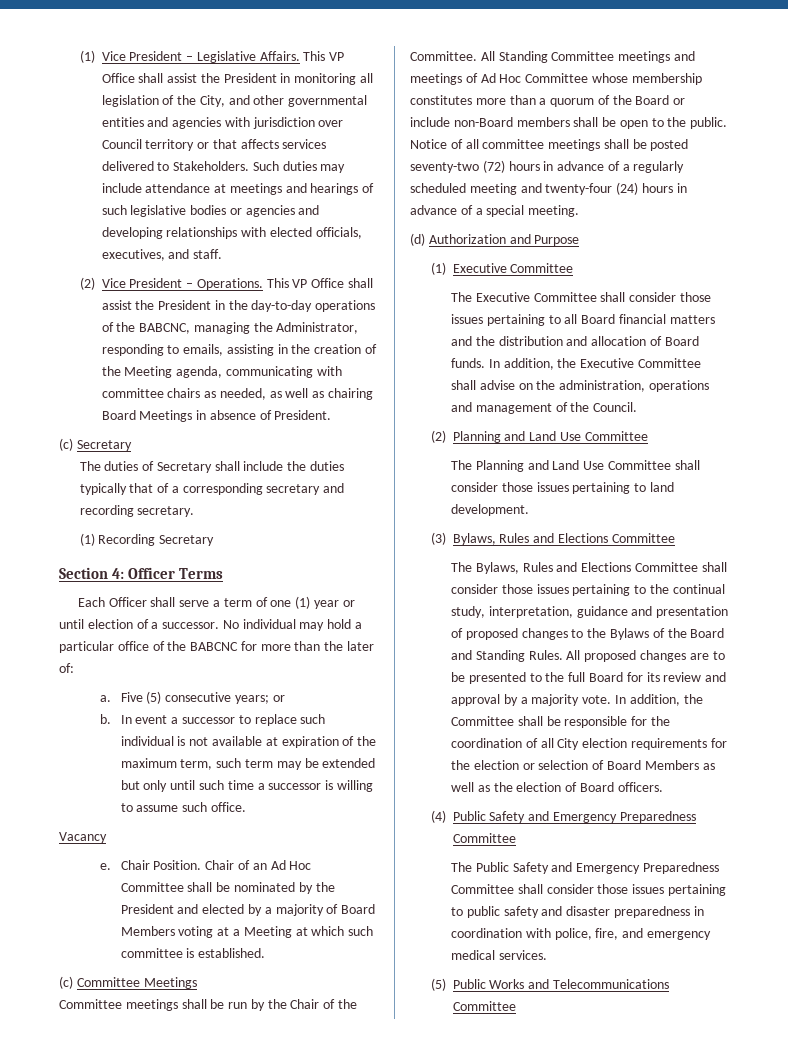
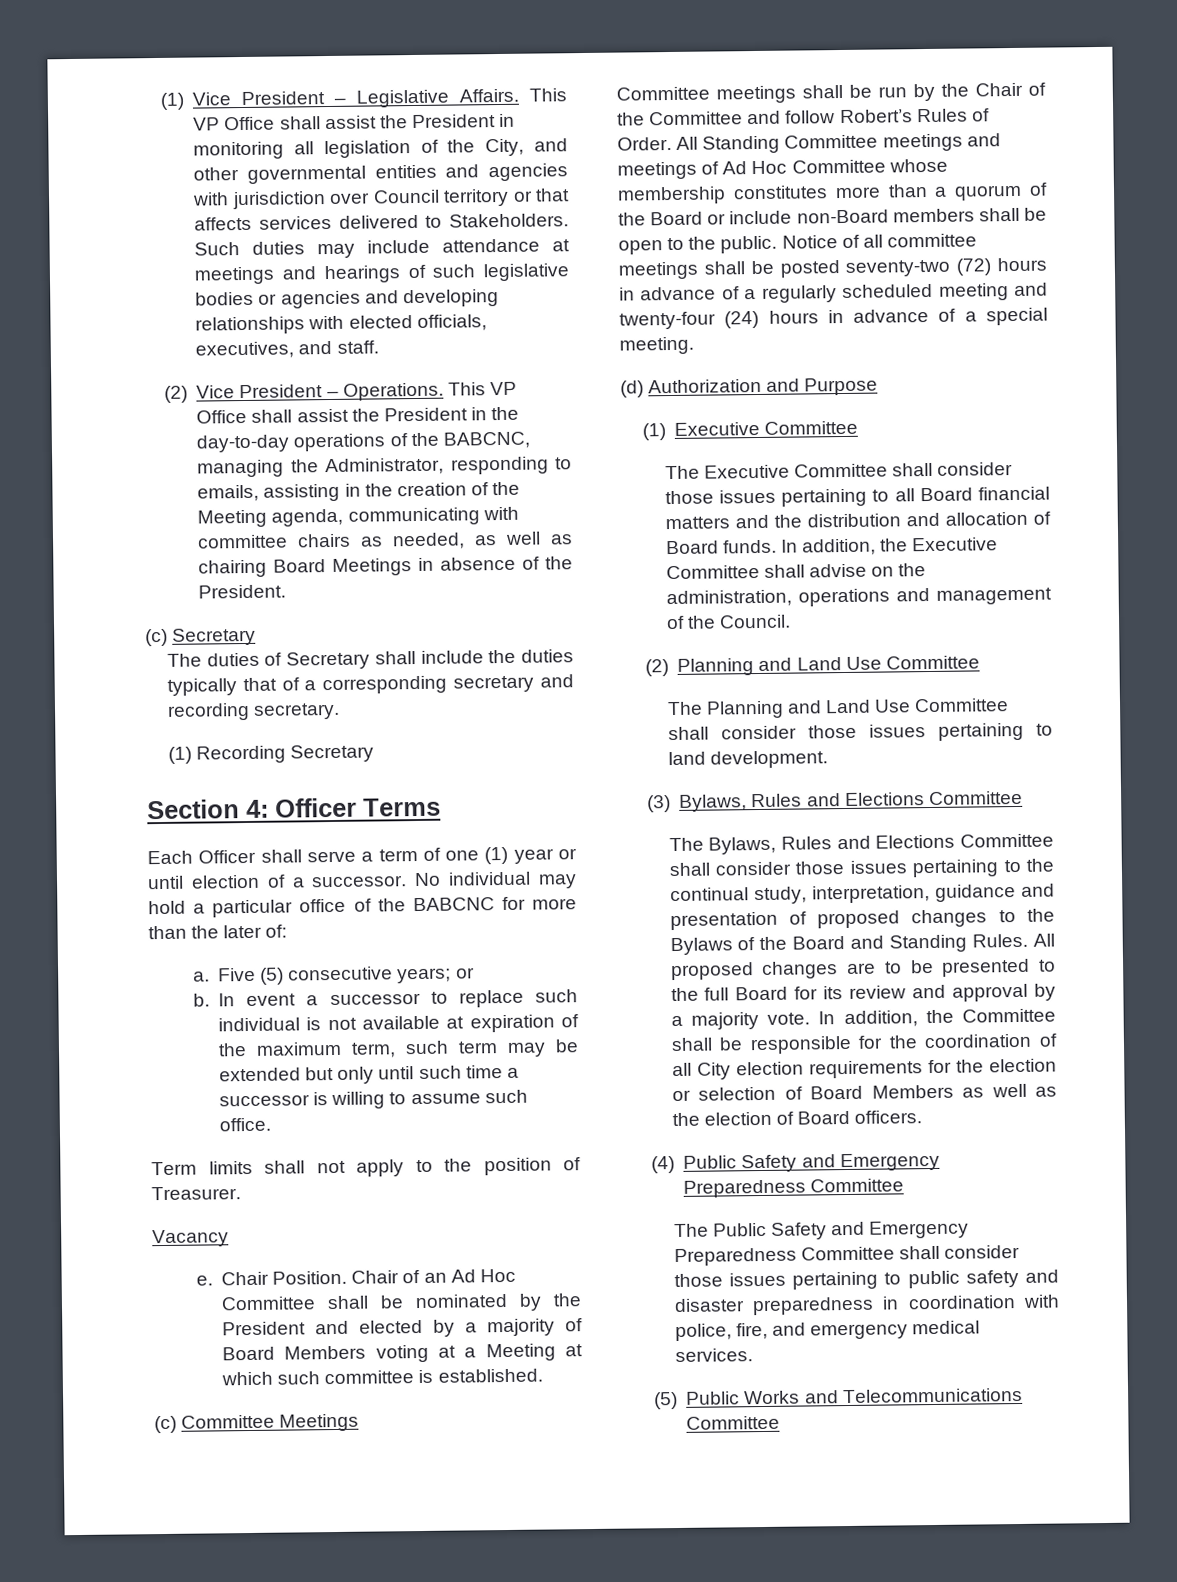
- This VP Office shall assist the President in the day-to-day operations of the BABCNC, managing the Administrator, responding to emails, assisting in the creation of the Meeting agenda, communicating with committee chairs as needed, as well as chairing Board Meetings in absence of President.
+ This VP Office shall assist the President in the day-to-day operations of the BABCNC, managing the Administrator, responding to emails, assisting in the creation of the Meeting agenda, communicating with committee chairs as needed, as well as chairing Board Meetings in absence of the President.
+ Term limits shall not apply to the position of Treasurer.
- Committee meetings shall be run by the Chair of the Committee.
+ Committee meetings shall be run by the Chair of the Committee and follow Robert’s Rules of Order.

